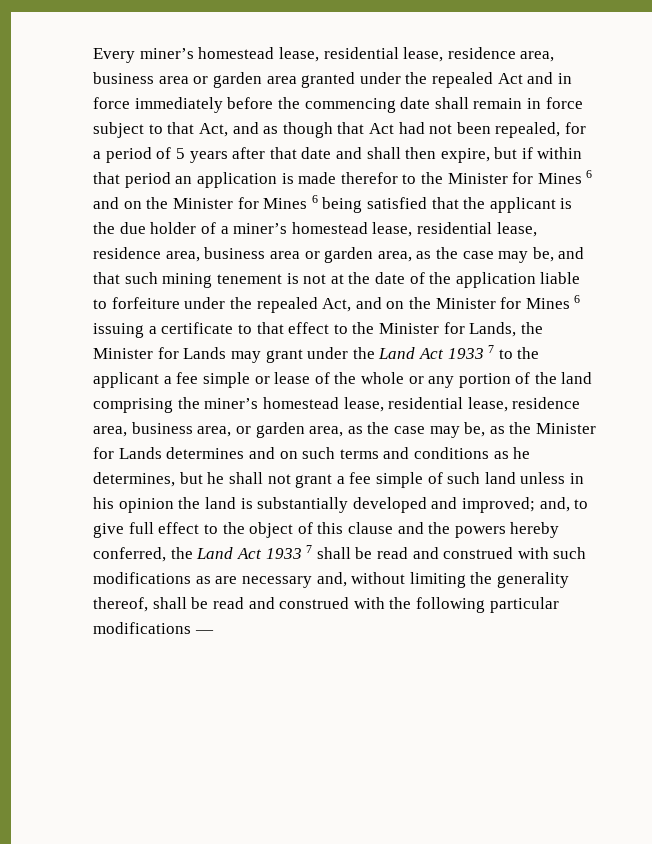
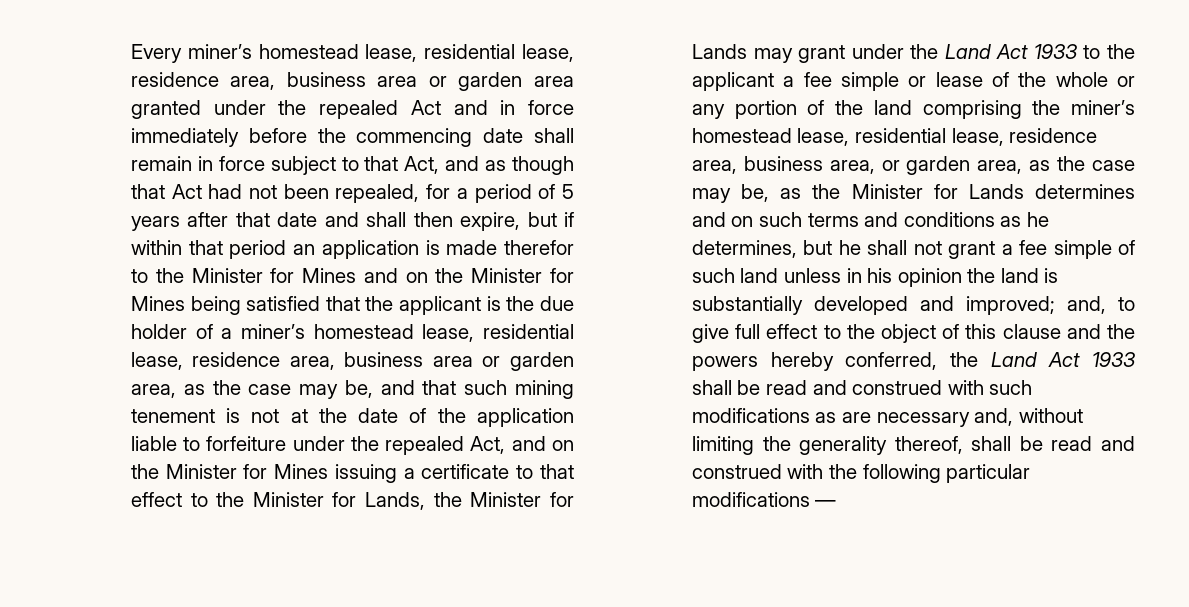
- Every miner’s homestead lease, residential lease, residence area, business area or garden area granted under the repealed Act and in force immediately before the commencing date shall remain in force subject to that Act, and as though that Act had not been repealed, for a period of 5 years after that date and shall then expire, but if within that period an application is made therefor to the Minister for Mines 6 and on the Minister for Mines 6 being satisfied that the applicant is the due holder of a miner’s homestead lease, residential lease, residence area, business area or garden area, as the case may be, and that such mining tenement is not at the date of the application liable to forfeiture under the repealed Act, and on the Minister for Mines 6 issuing a certificate to that effect to the Minister for Lands, the Minister for Lands may grant under the Land Act 1933 7 to the applicant a fee simple or lease of the whole or any portion of the land comprising the miner’s homestead lease, residential lease, residence area, business area, or garden area, as the case may be, as the Minister for Lands determines and on such terms and conditions as he determines, but he shall not grant a fee simple of such land unless in his opinion the land is substantially developed and improved;
+ Every miner’s homestead lease, residential lease, residence area, business area or garden area granted under the repealed Act and in force immediately before the commencing date shall remain in force subject to that Act, and as though that Act had not been repealed, for a period of 5 years after that date and shall then expire, but if within that period an application is made therefor to the Minister for Mines and on the Minister for Mines being satisfied that the applicant is the due holder of a miner’s homestead lease, residential lease, residence area, business area or garden area, as the case may be, and that such mining tenement is not at the date of the application liable to forfeiture under the repealed Act, and on the Minister for Mines issuing a certificate to that effect to the Minister for Lands, the Minister for Lands may grant under the Land Act 1933 to the applicant a fee simple or lease of the whole or any portion of the land comprising the miner’s homestead lease, residential lease, residence area, business area, or garden area, as the case may be, as the Minister for Lands determines and on such terms and conditions as he determines, but he shall not grant a fee simple of such land unless in his opinion the land is substantially developed and improved;
- and, to give full effect to the object of this clause and the powers hereby conferred, the Land Act 1933 7 shall be read and construed with such modifications as are necessary and, without limiting the generality thereof, shall be read and construed with the following particular modifications —
+ and, to give full effect to the object of this clause and the powers hereby conferred, the Land Act 1933 shall be read and construed with such modifications as are necessary and, without limiting the generality thereof, shall be read and construed with the following particular modifications —

